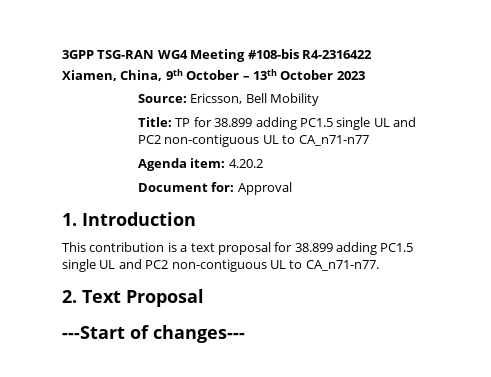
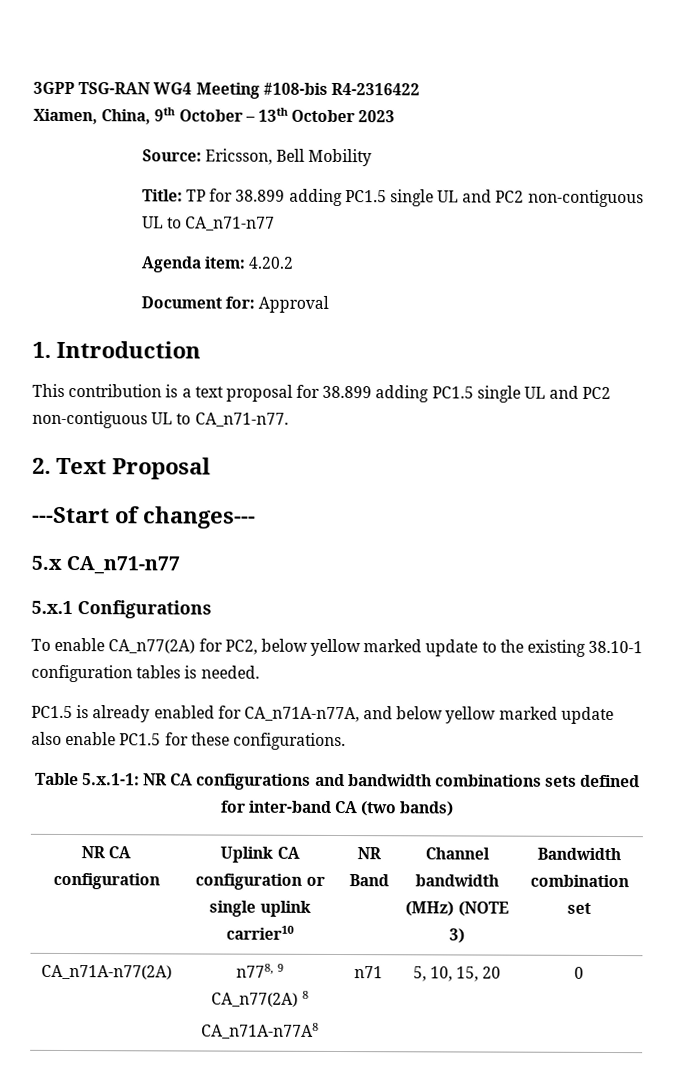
+ 5.x CA_n71-n77
+ 5.x.1 Configurations
+ To enable CA_n77(2A) for PC2, below yellow marked update to the existing 38.10-1 configuration tables is needed.
+ PC1.5 is already enabled for CA_n71A-n77A, and below yellow marked update also enable PC1.5 for these configurations.
+ Table 5.x.1-1: NR CA configurations and bandwidth combinations sets defined for inter-band CA (two bands)
+ NR CA configuration | Uplink CA configuration or single uplink carrier10 | NR Band | Channel bandwidth (MHz) (NOTE 3) | Bandwidth combination set
+ CA_n71A-n77(2A) | n778, 9
+ CA_n77(2A) 8
+ CA_n71A-n77A8 | n71 | 5, 10, 15, 20 | 0

